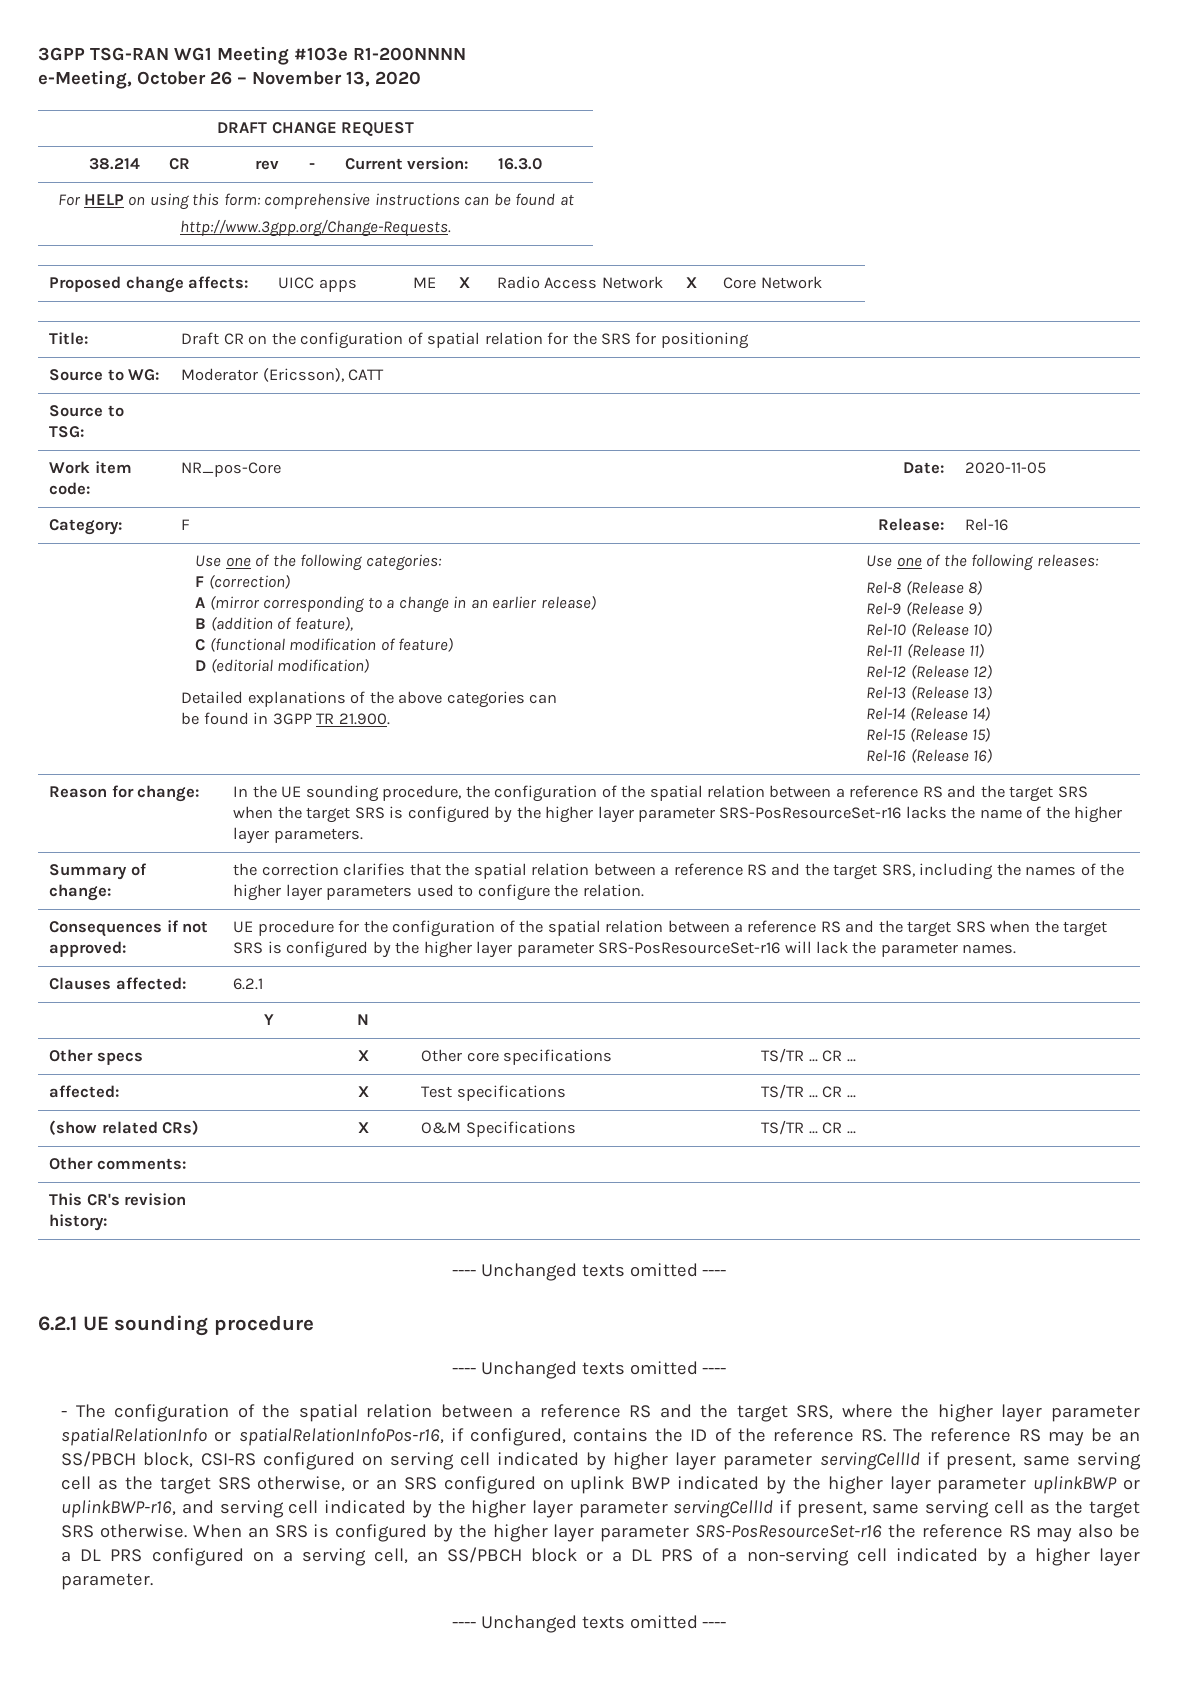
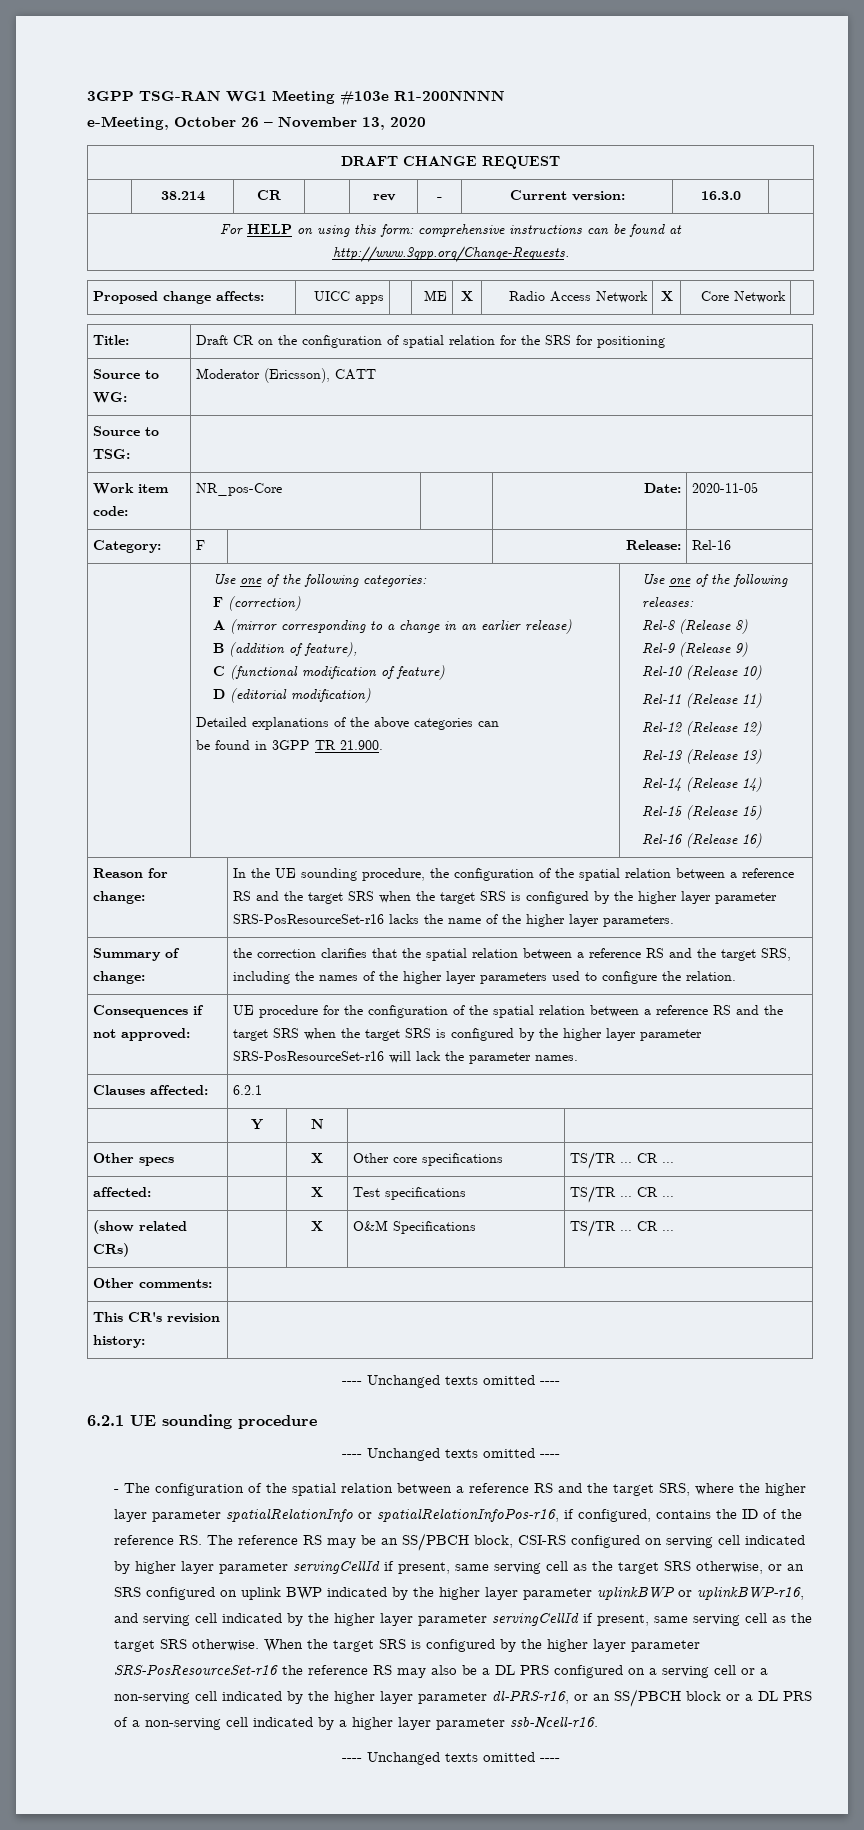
- When an SRS is configured by the higher layer parameter SRS-PosResourceSet-r16 the reference RS may also be a DL PRS configured on a serving cell, an SS/PBCH block or a DL PRS of a non-serving cell indicated by a higher layer parameter.
+ When the target SRS is configured by the higher layer parameter SRS-PosResourceSet-r16 the reference RS may also be a DL PRS configured on a serving cell or a non-serving cell indicated by the higher layer parameter dl-PRS-r16, or an SS/PBCH block or a DL PRS of a non-serving cell indicated by a higher layer parameter ssb-Ncell-r16.

